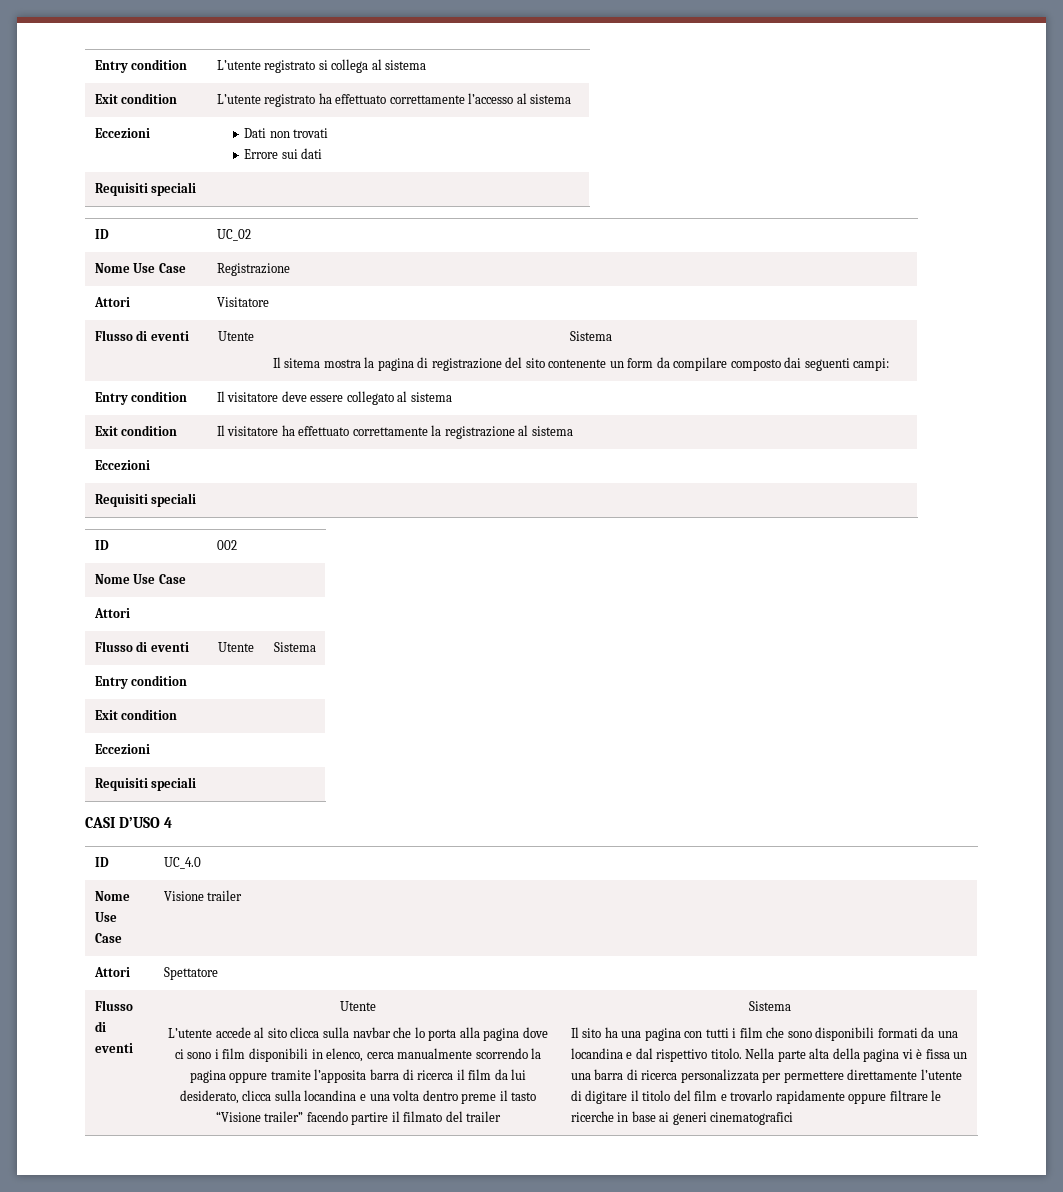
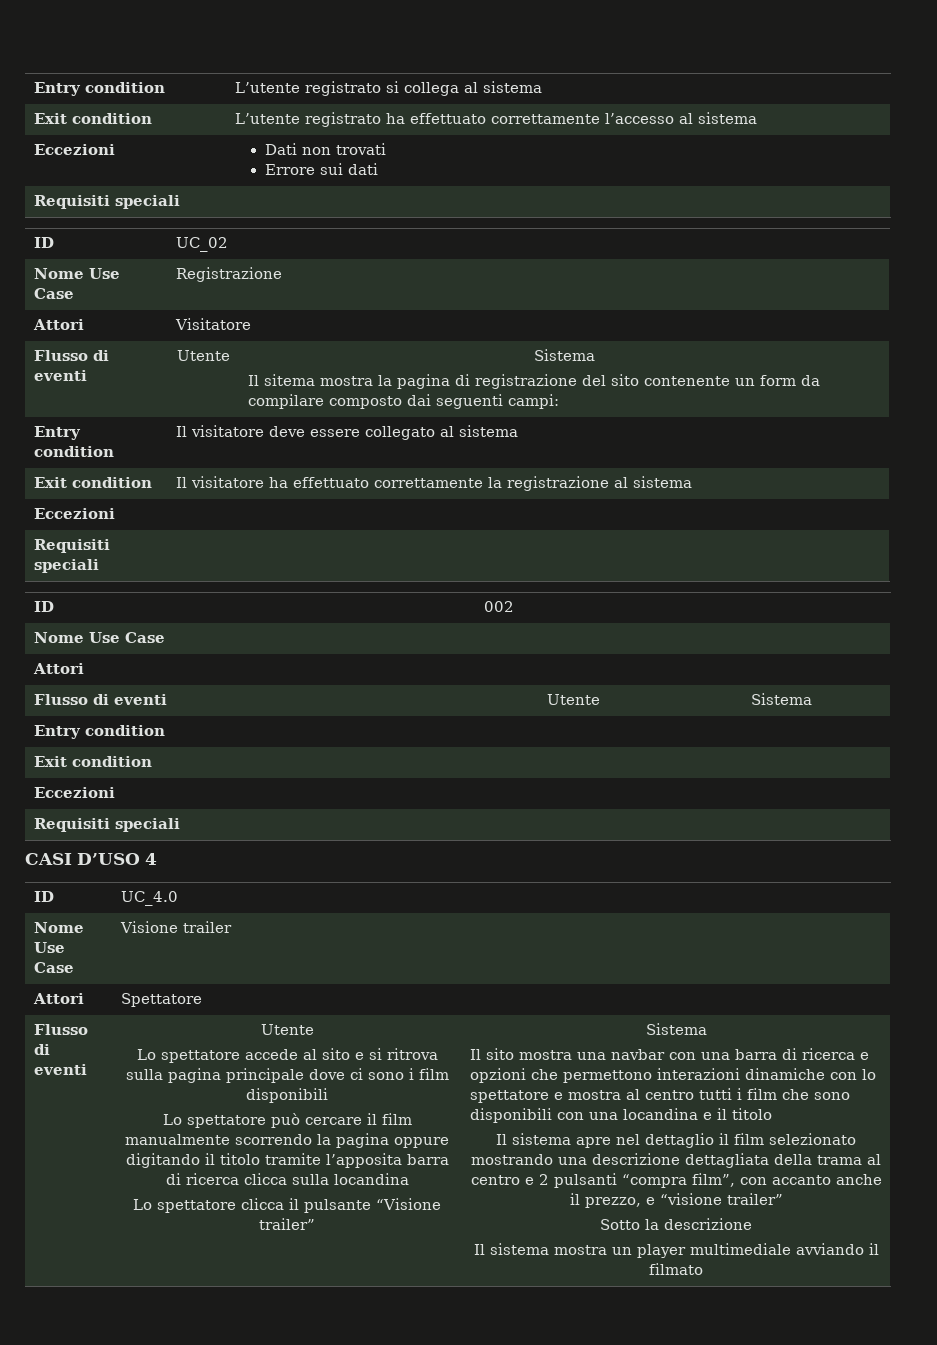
- L’utente accede al sito clicca sulla navbar che lo porta alla pagina dove ci sono i film disponibili in elenco, cerca manualmente scorrendo la pagina oppure tramite l’apposita barra di ricerca il film da lui desiderato, clicca sulla locandina e una volta dentro preme il tasto “Visione trailer” facendo partire il filmato del trailer | Sistema
- Il sito ha una pagina con tutti i film che sono disponibili formati da una locandina e dal rispettivo titolo. Nella parte alta della pagina vi è fissa un una barra di ricerca personalizzata per permettere direttamente l’utente di digitare il titolo del film e trovarlo rapidamente oppure filtrare le ricerche in base ai generi cinematografici
+ Lo spettatore accede al sito e si ritrova sulla pagina principale dove ci sono i film disponibili
+ Lo spettatore può cercare il film manualmente scorrendo la pagina oppure digitando il titolo tramite l’apposita barra di ricerca clicca sulla locandina
+ Lo spettatore clicca il pulsante “Visione trailer” | Sistema
+ Il sito mostra una navbar con una barra di ricerca e opzioni che permettono interazioni dinamiche con lo spettatore e mostra al centro tutti i film che sono disponibili con una locandina e il titolo
+ Il sistema apre nel dettaglio il film selezionato mostrando una descrizione dettagliata della trama al centro e 2 pulsanti “compra film”, con accanto anche il prezzo, e “visione trailer”
+ Sotto la descrizione
+ Il sistema mostra un player multimediale avviando il filmato

